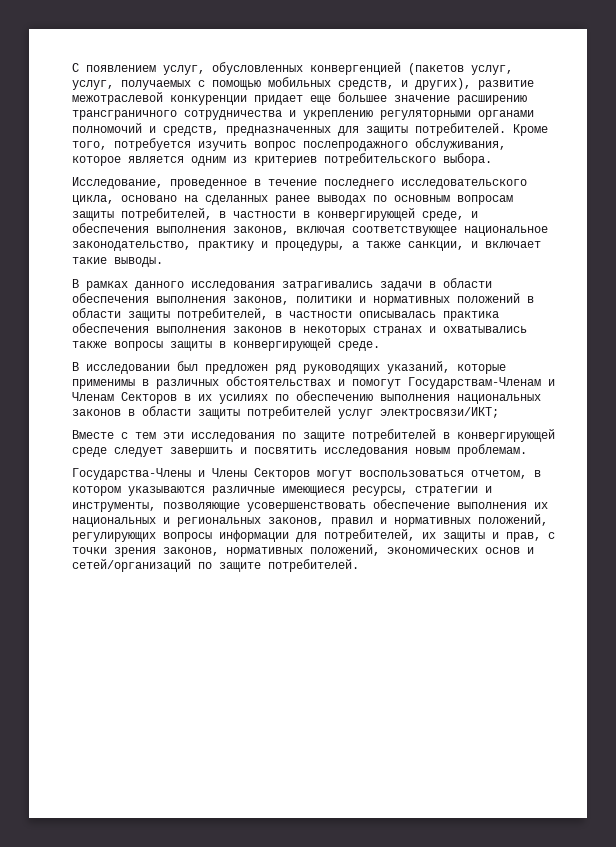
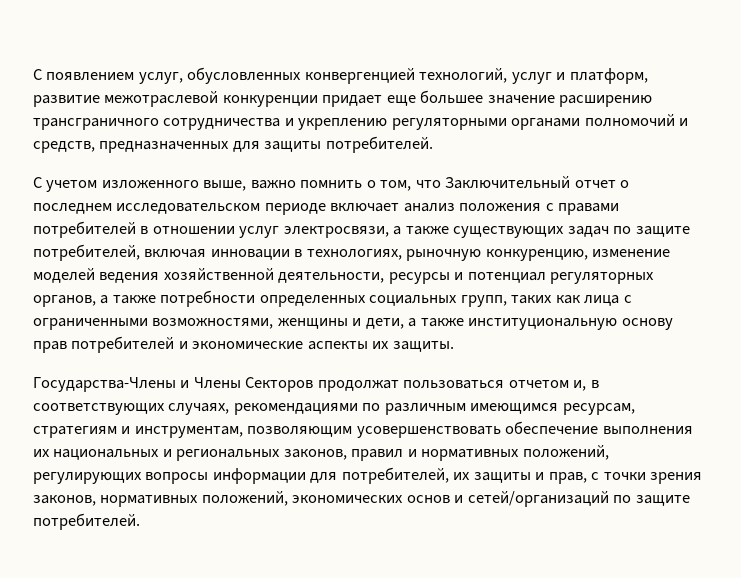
- С появлением услуг, обусловленных конвергенцией (пакетов услуг, услуг, получаемых с помощью мобильных средств, и других), развитие межотраслевой конкуренции придает еще большее значение расширению трансграничного сотрудничества и укреплению регуляторными органами полномочий и средств, предназначенных для защиты потребителей. Кроме того, потребуется изучить вопрос послепродажного обслуживания, которое является одним из критериев потребительского выбора.
- Исследование, проведенное в течение последнего исследовательского цикла, основано на сделанных ранее выводах по основным вопросам защиты потребителей, в частности в конвергирующей среде, и обеспечения выполнения законов, включая соответствующее национальное законодательство, практику и процедуры, а также санкции, и включает такие выводы.
- В рамках данного исследования затрагивались задачи в области обеспечения выполнения законов, политики и нормативных положений в области защиты потребителей, в частности описывалась практика обеспечения выполнения законов в некоторых странах и охватывались также вопросы защиты в конвергирующей среде.
- В исследовании был предложен ряд руководящих указаний, которые применимы в различных обстоятельствах и помогут Государствам-Членам и Членам Секторов в их усилиях по обеспечению выполнения национальных законов в области защиты потребителей услуг электросвязи/ИКТ;
- Вместе с тем эти исследования по защите потребителей в конвергирующей среде следует завершить и посвятить исследования новым проблемам.
- Государства-Члены и Члены Секторов могут воспользоваться отчетом, в котором указываются различные имеющиеся ресурсы, стратегии и инструменты, позволяющие усовершенствовать обеспечение выполнения их национальных и региональных законов, правил и нормативных положений, регулирующих вопросы информации для потребителей, их защиты и прав, с точки зрения законов, нормативных положений, экономических основ и сетей/организаций по защите потребителей.
+ С появлением услуг, обусловленных конвергенцией технологий, услуг и платформ, развитие межотраслевой конкуренции придает еще большее значение расширению трансграничного сотрудничества и укреплению регуляторными органами полномочий и средств, предназначенных для защиты потребителей.
+ С учетом изложенного выше, важно помнить о том, что Заключительный отчет о последнем исследовательском периоде включает анализ положения с правами потребителей в отношении услуг электросвязи, а также существующих задач по защите потребителей, включая инновации в технологиях, рыночную конкуренцию, изменение моделей ведения хозяйственной деятельности, ресурсы и потенциал регуляторных органов, а также потребности определенных социальных групп, таких как лица с ограниченными возможностями, женщины и дети, а также институциональную основу прав потребителей и экономические аспекты их защиты.
+ Государства-Члены и Члены Секторов продолжат пользоваться отчетом и, в соответствующих случаях, рекомендациями по различным имеющимся ресурсам, стратегиям и инструментам, позволяющим усовершенствовать обеспечение выполнения их национальных и региональных законов, правил и нормативных положений, регулирующих вопросы информации для потребителей, их защиты и прав, с точки зрения законов, нормативных положений, экономических основ и сетей/организаций по защите потребителей.

